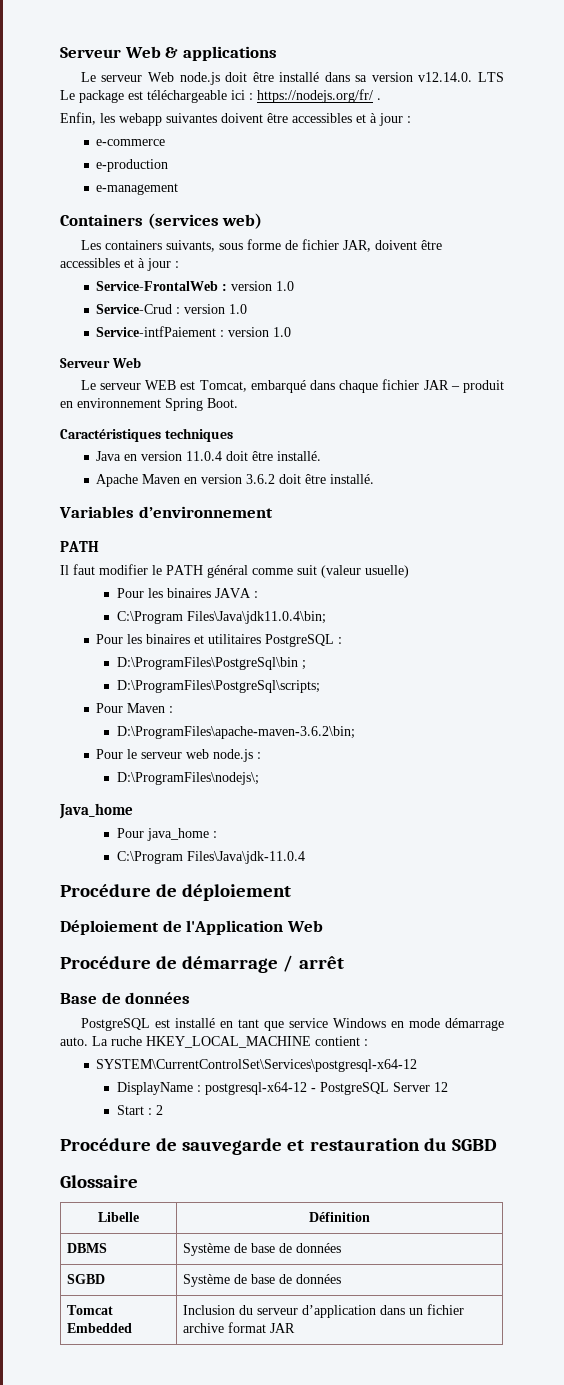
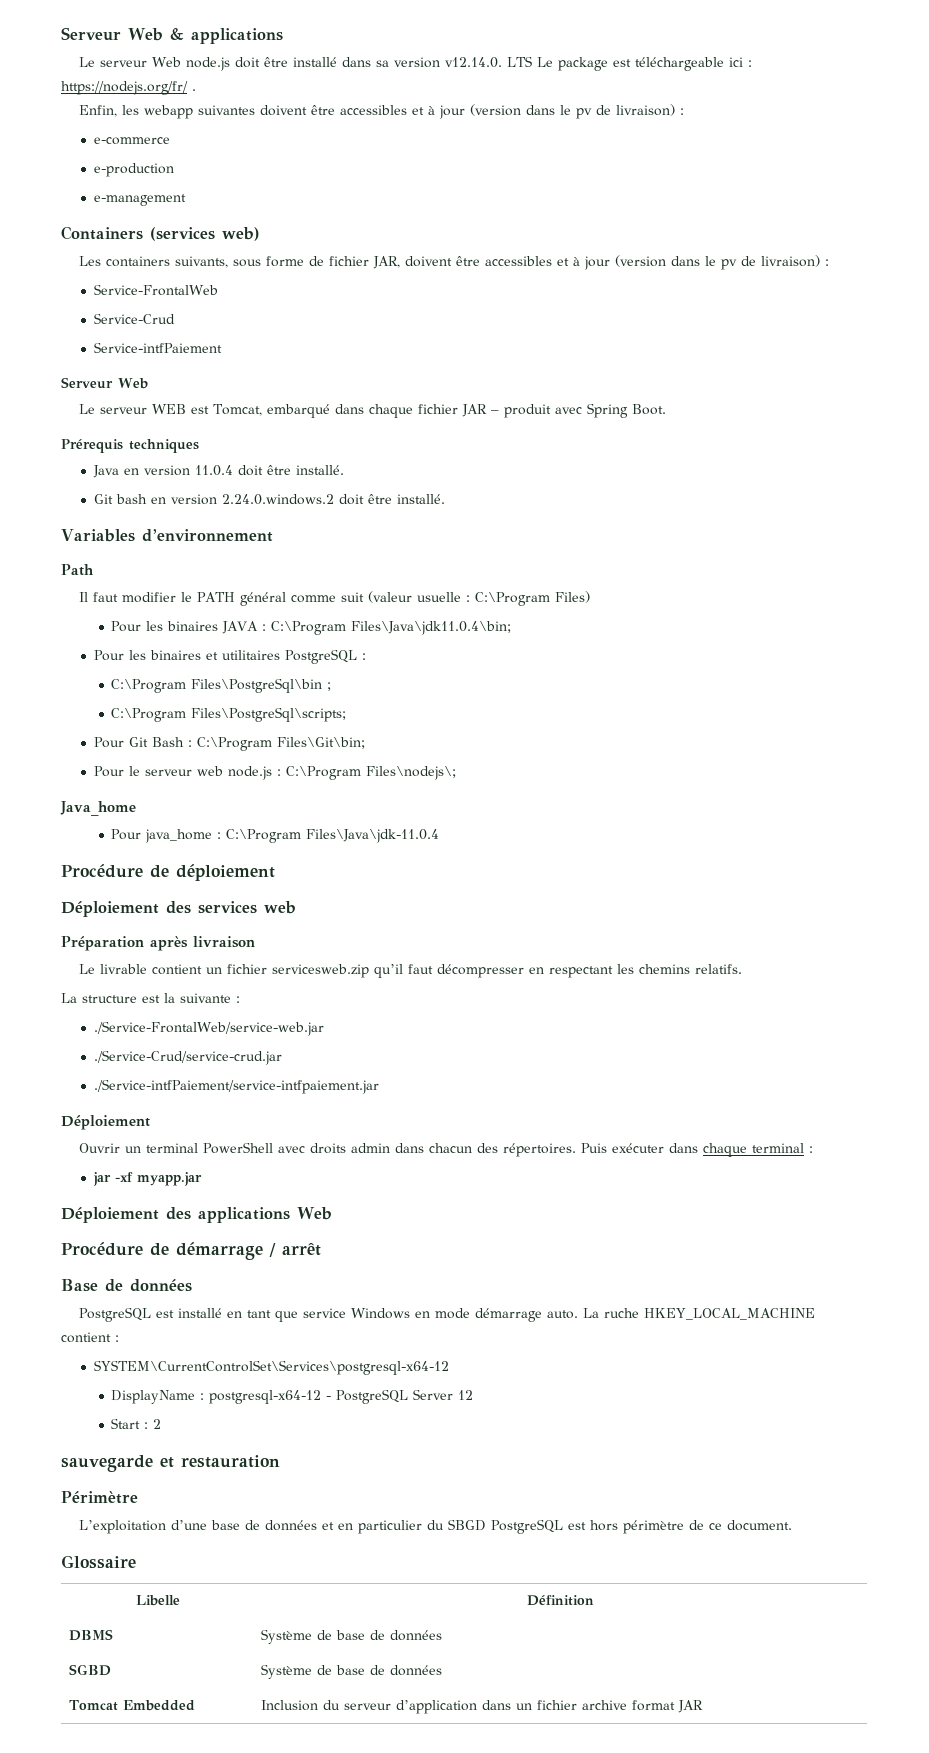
- Enfin, les webapp suivantes doivent être accessibles et à jour :
+ Enfin, les webapp suivantes doivent être accessibles et à jour (version dans le pv de livraison) :
- Les containers suivants, sous forme de fichier JAR, doivent être accessibles et à jour :
- Service-FrontalWeb : version 1.0
- Service-Crud : version 1.0
- Service-intfPaiement : version 1.0
+ Les containers suivants, sous forme de fichier JAR, doivent être accessibles et à jour (version dans le pv de livraison) :
+ Service-FrontalWeb
+ Service-Crud
+ Service-intfPaiement
- Le serveur WEB est Tomcat, embarqué dans chaque fichier JAR – produit en environnement Spring Boot.
+ Le serveur WEB est Tomcat, embarqué dans chaque fichier JAR – produit avec Spring Boot.
- Caractéristiques techniques
+ Prérequis techniques
- Apache Maven en version 3.6.2 doit être installé.
+ Git bash en version 2.24.0.windows.2 doit être installé.
  Variables d’environnement
- PATH
+ Path
- Il faut modifier le PATH général comme suit (valeur usuelle)
+ Il faut modifier le PATH général comme suit (valeur usuelle : C:\Program Files)
- Pour les binaires JAVA :
- C:\Program Files\Java\jdk11.0.4\bin;
+ Pour les binaires JAVA : C:\Program Files\Java\jdk11.0.4\bin;
- D:\ProgramFiles\PostgreSql\bin ;
+ C:\Program Files\PostgreSql\bin ;
- D:\ProgramFiles\PostgreSql\scripts;
- Pour Maven :
- D:\ProgramFiles\apache-maven-3.6.2\bin;
+ C:\Program Files\PostgreSql\scripts;
+ Pour Git Bash : C:\Program Files\Git\bin;
- Pour le serveur web node.js :
- D:\ProgramFiles\nodejs\;
+ Pour le serveur web node.js : C:\Program Files\nodejs\;
- Pour java_home :
- C:\Program Files\Java\jdk-11.0.4
+ Pour java_home : C:\Program Files\Java\jdk-11.0.4
- Déploiement de l'Application Web
+ Déploiement des services web
+ Préparation après livraison
+ Le livrable contient un fichier servicesweb.zip qu’il faut décompresser en respectant les chemins relatifs.
+ La structure est la suivante :
+ ./Service-FrontalWeb/service-web.jar
+ ./Service-Crud/service-crud.jar
+ ./Service-intfPaiement/service-intfpaiement.jar
+ Déploiement
+ Ouvrir un terminal PowerShell avec droits admin dans chacun des répertoires. Puis exécuter dans chaque terminal :
+ jar -xf myapp.jar
+ Déploiement des applications Web
- Procédure de sauvegarde et restauration du SGBD
+ sauvegarde et restauration
+ Périmètre
+ L’exploitation d’une base de données et en particulier du SBGD PostgreSQL est hors périmètre de ce document.

